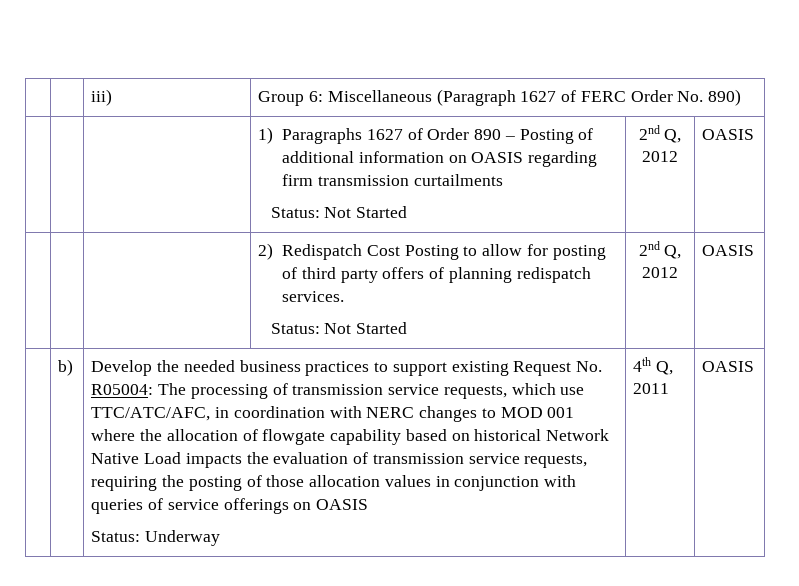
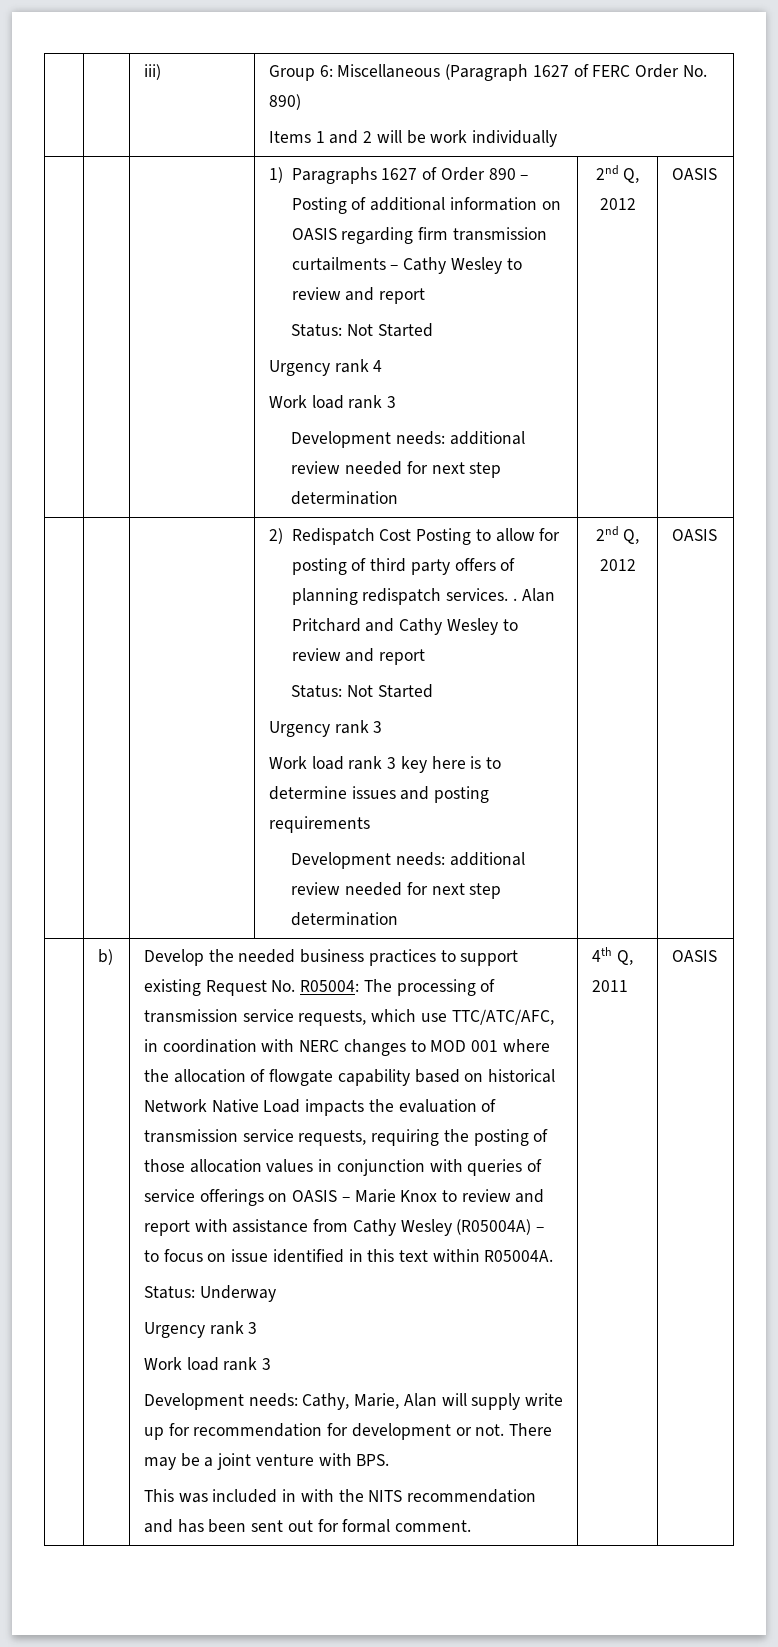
  | | iii) | Group 6: Miscellaneous (Paragraph 1627 of FERC Order No. 890)
+ Items 1 and 2 will be work individually
- 1) Paragraphs 1627 of Order 890 – Posting of additional information on OASIS regarding firm transmission curtailments
+ 1) Paragraphs 1627 of Order 890 – Posting of additional information on OASIS regarding firm transmission curtailments – Cathy Wesley to review and report
  Status: Not Started
+ Urgency rank 4
+ Work load rank 3
+ Development needs: additional review needed for next step determination
- 2) Redispatch Cost Posting to allow for posting of third party offers of planning redispatch services.
+ 2) Redispatch Cost Posting to allow for posting of third party offers of planning redispatch services. . Alan Pritchard and Cathy Wesley to review and report
  Status: Not Started
+ Urgency rank 3
+ Work load rank 3 key here is to determine issues and posting requirements
+ Development needs: additional review needed for next step determination
- The processing of transmission service requests, which use TTC/ATC/AFC, in coordination with NERC changes to MOD 001 where the allocation of flowgate capability based on historical Network Native Load impacts the evaluation of transmission service requests, requiring the posting of those allocation values in conjunction with queries of service offerings on OASIS
+ The processing of transmission service requests, which use TTC/ATC/AFC, in coordination with NERC changes to MOD 001 where the allocation of flowgate capability based on historical Network Native Load impacts the evaluation of transmission service requests, requiring the posting of those allocation values in conjunction with queries of service offerings on OASIS – Marie Knox to review and report with assistance from Cathy Wesley (R05004A) – to focus on issue identified in this text within R05004A.
  Status: Underway
+ Urgency rank 3
+ Work load rank 3
+ Development needs: Cathy, Marie, Alan will supply write up for recommendation for development or not. There may be a joint venture with BPS.
+ This was included in with the NITS recommendation and has been sent out for formal comment.

